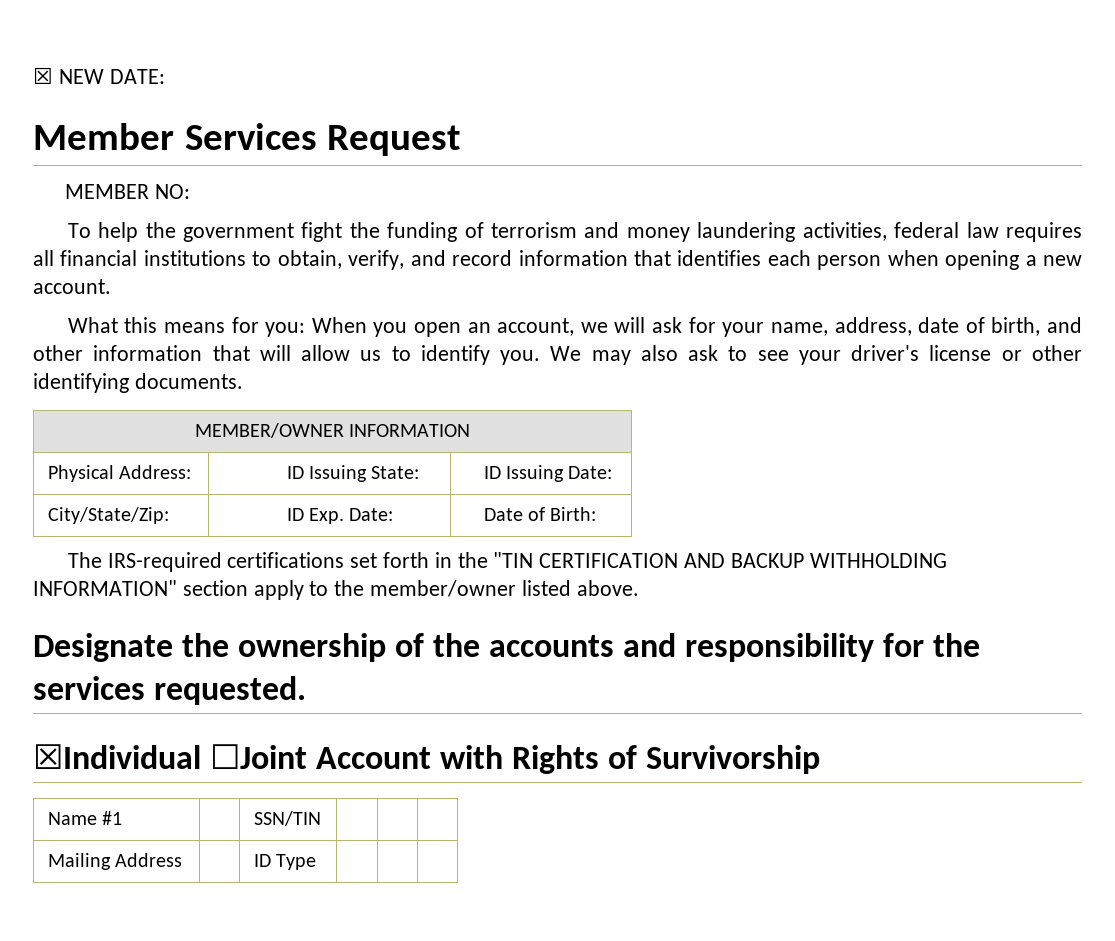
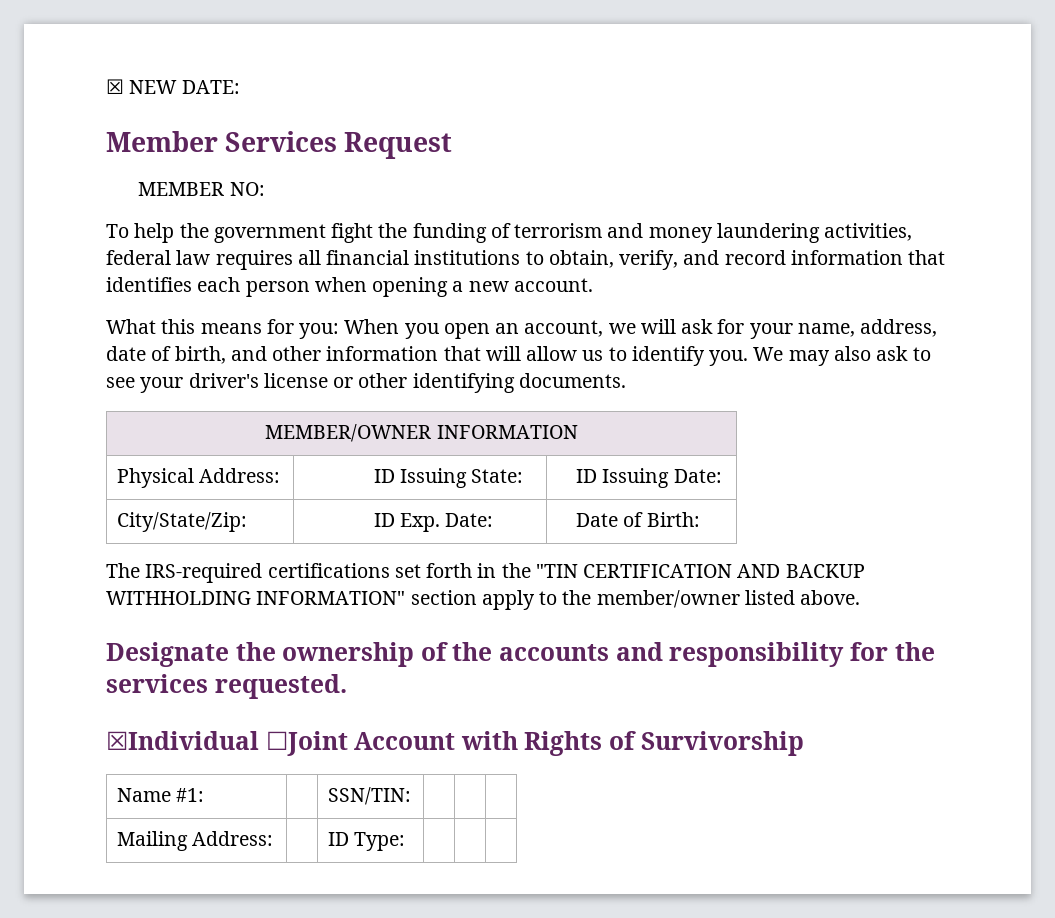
- Name #1 | | SSN/TIN | | |
+ Name #1: | | SSN/TIN: | | |
- Mailing Address | | ID Type | | |
+ Mailing Address: | | ID Type: | | |

